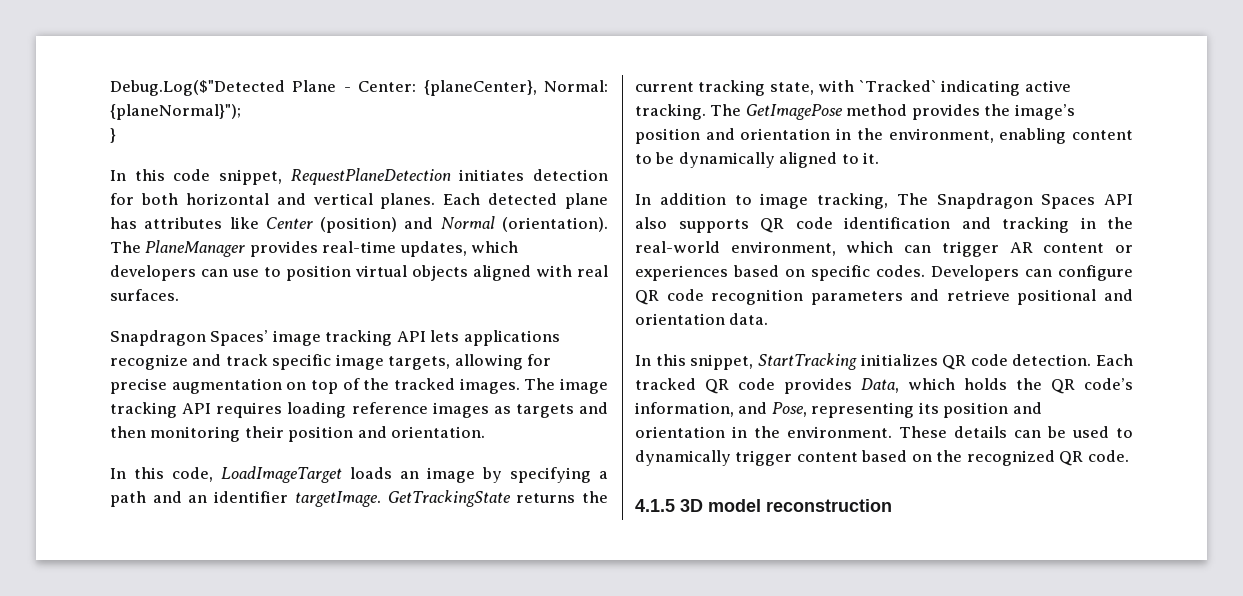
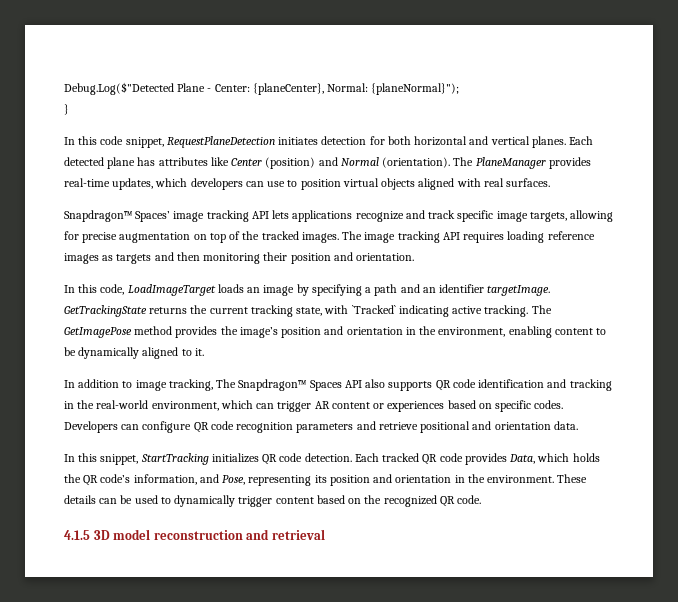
- Snapdragon Spaces’ image tracking API lets applications recognize and track specific image targets, allowing for precise augmentation on top of the tracked images.
+ Snapdragon™ Spaces’ image tracking API lets applications recognize and track specific image targets, allowing for precise augmentation on top of the tracked images.
- In addition to image tracking, The Snapdragon Spaces API also supports QR code identification and tracking in the real-world environment, which can trigger AR content or experiences based on specific codes.
+ In addition to image tracking, The Snapdragon™ Spaces API also supports QR code identification and tracking in the real-world environment, which can trigger AR content or experiences based on specific codes.
- 4.1.5 3D model reconstruction
+ 4.1.5 3D model reconstruction and retrieval

